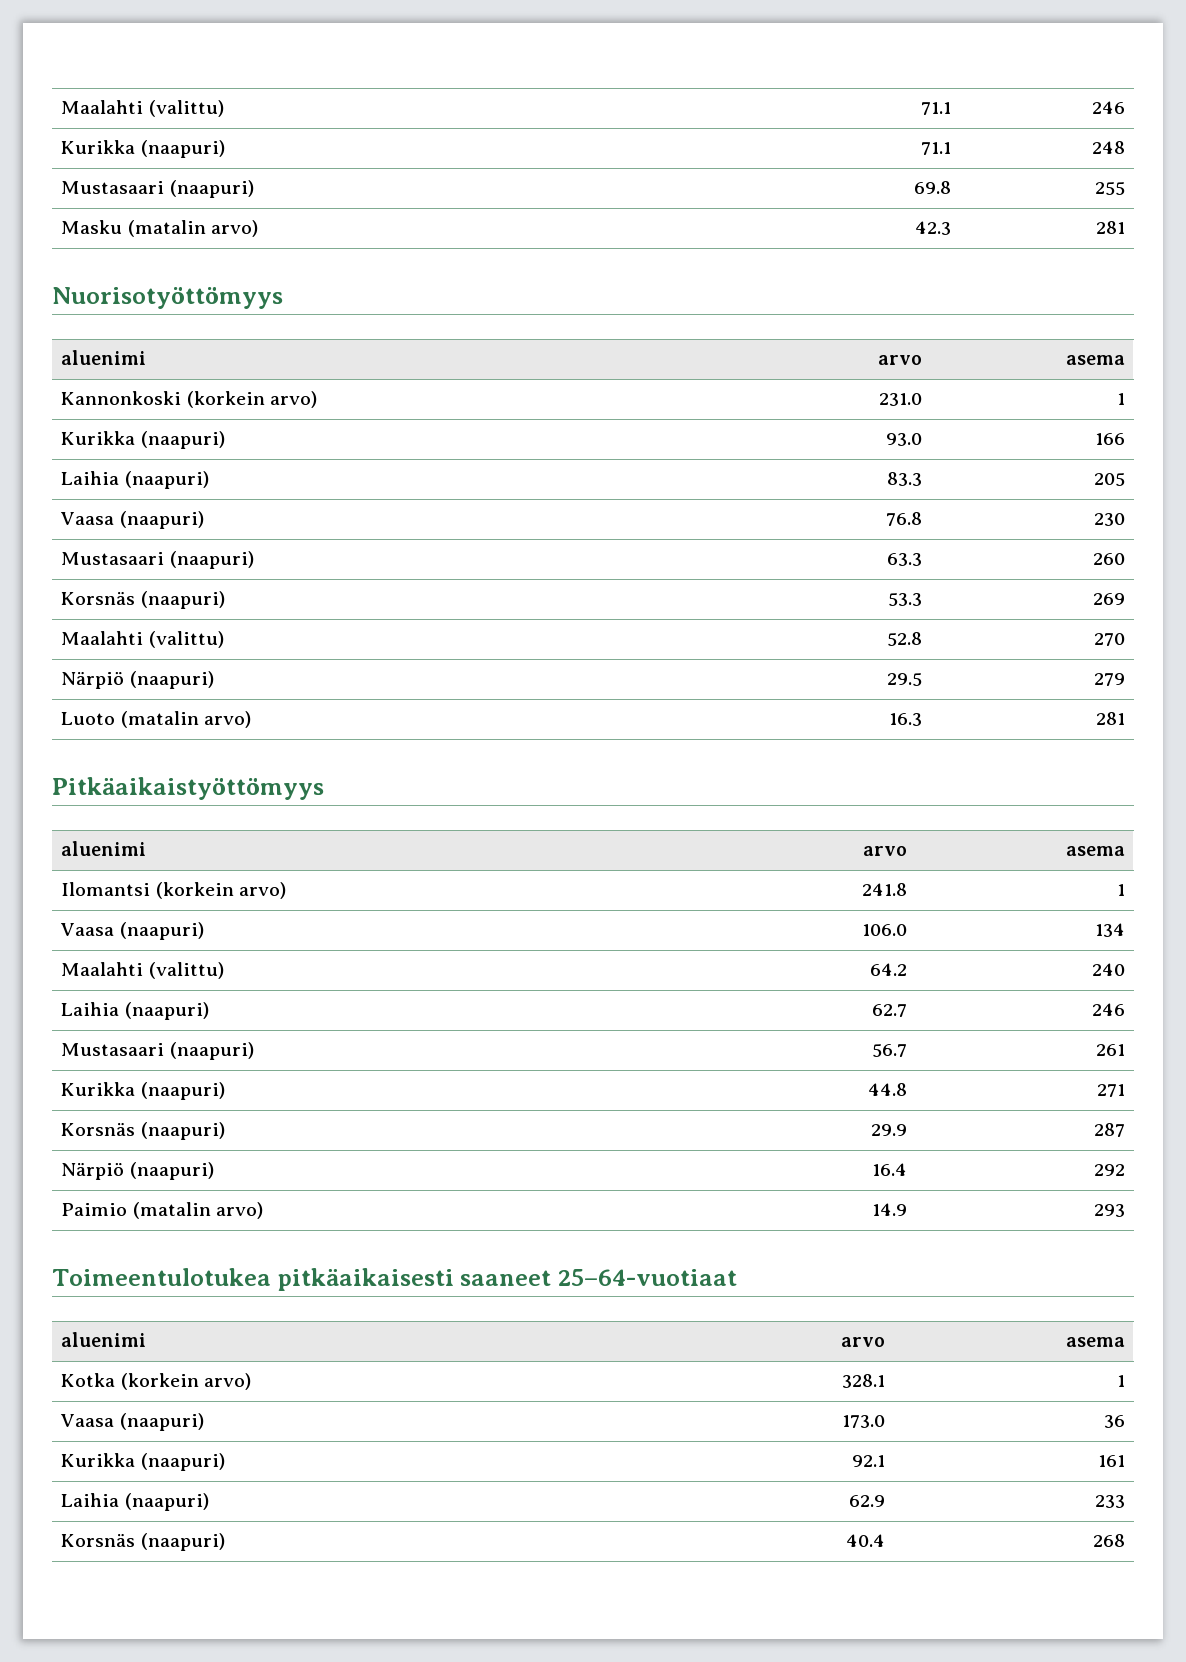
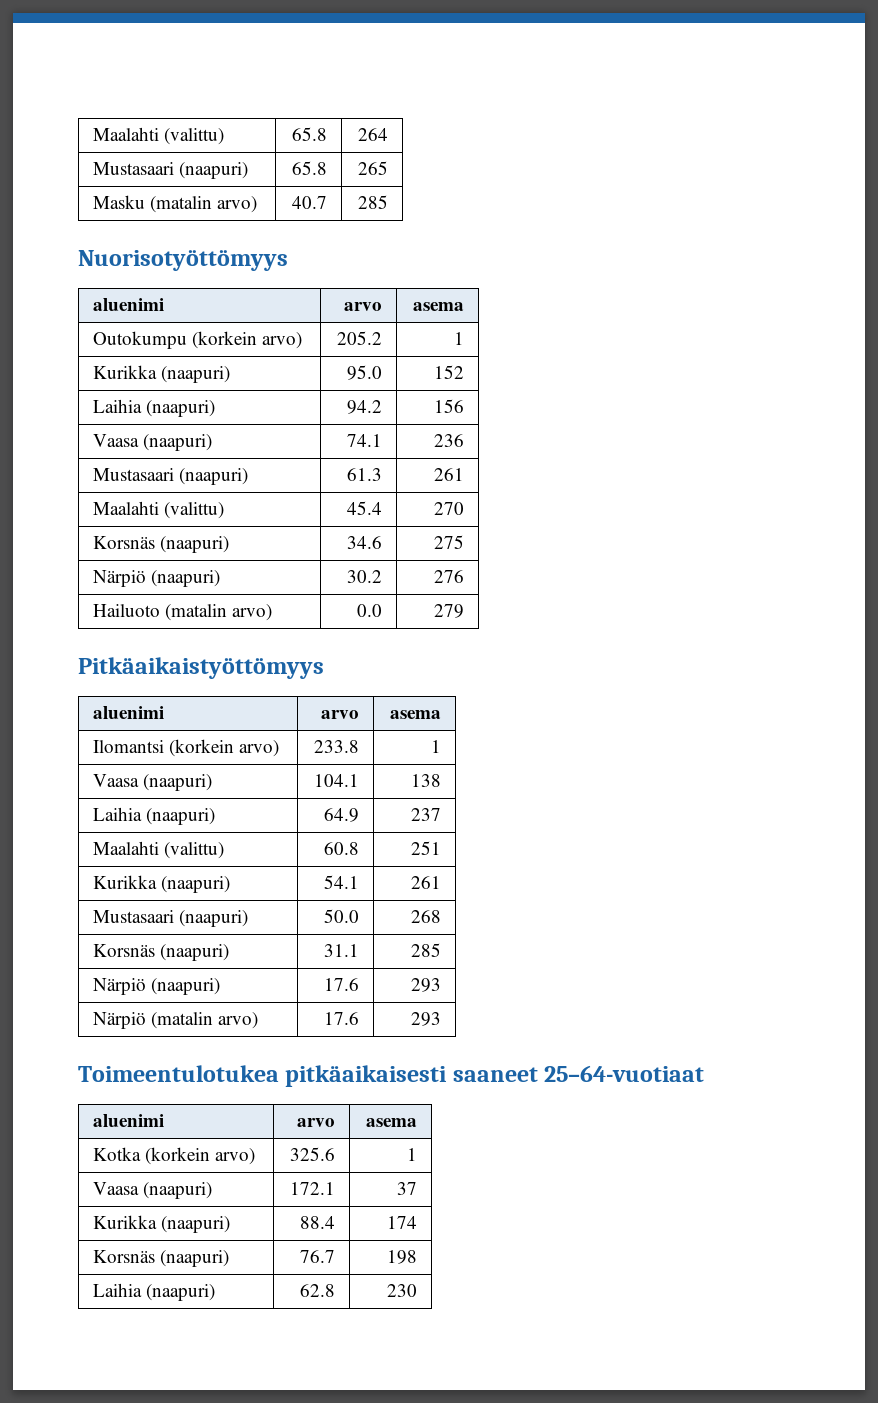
- Maalahti (valittu) | 71.1 | 246
- Kurikka (naapuri) | 71.1 | 248
- Mustasaari (naapuri) | 69.8 | 255
+ Maalahti (valittu) | 65.8 | 264
+ Mustasaari (naapuri) | 65.8 | 265
- Masku (matalin arvo) | 42.3 | 281
+ Masku (matalin arvo) | 40.7 | 285
- Kannonkoski (korkein arvo) | 231.0 | 1
+ Outokumpu (korkein arvo) | 205.2 | 1
- Kurikka (naapuri) | 93.0 | 166
- Laihia (naapuri) | 83.3 | 205
- Vaasa (naapuri) | 76.8 | 230
- Mustasaari (naapuri) | 63.3 | 260
- Korsnäs (naapuri) | 53.3 | 269
- Maalahti (valittu) | 52.8 | 270
- Närpiö (naapuri) | 29.5 | 279
- Luoto (matalin arvo) | 16.3 | 281
+ Kurikka (naapuri) | 95.0 | 152
+ Laihia (naapuri) | 94.2 | 156
+ Vaasa (naapuri) | 74.1 | 236
+ Mustasaari (naapuri) | 61.3 | 261
+ Maalahti (valittu) | 45.4 | 270
+ Korsnäs (naapuri) | 34.6 | 275
+ Närpiö (naapuri) | 30.2 | 276
+ Hailuoto (matalin arvo) | 0.0 | 279
- Ilomantsi (korkein arvo) | 241.8 | 1
- Vaasa (naapuri) | 106.0 | 134
- Maalahti (valittu) | 64.2 | 240
- Laihia (naapuri) | 62.7 | 246
- Mustasaari (naapuri) | 56.7 | 261
- Kurikka (naapuri) | 44.8 | 271
- Korsnäs (naapuri) | 29.9 | 287
- Närpiö (naapuri) | 16.4 | 292
- Paimio (matalin arvo) | 14.9 | 293
+ Ilomantsi (korkein arvo) | 233.8 | 1
+ Vaasa (naapuri) | 104.1 | 138
+ Laihia (naapuri) | 64.9 | 237
+ Maalahti (valittu) | 60.8 | 251
+ Kurikka (naapuri) | 54.1 | 261
+ Mustasaari (naapuri) | 50.0 | 268
+ Korsnäs (naapuri) | 31.1 | 285
+ Närpiö (naapuri) | 17.6 | 293
+ Närpiö (matalin arvo) | 17.6 | 293
- Kotka (korkein arvo) | 328.1 | 1
- Vaasa (naapuri) | 173.0 | 36
- Kurikka (naapuri) | 92.1 | 161
- Laihia (naapuri) | 62.9 | 233
- Korsnäs (naapuri) | 40.4 | 268
+ Kotka (korkein arvo) | 325.6 | 1
+ Vaasa (naapuri) | 172.1 | 37
+ Kurikka (naapuri) | 88.4 | 174
+ Korsnäs (naapuri) | 76.7 | 198
+ Laihia (naapuri) | 62.8 | 230

